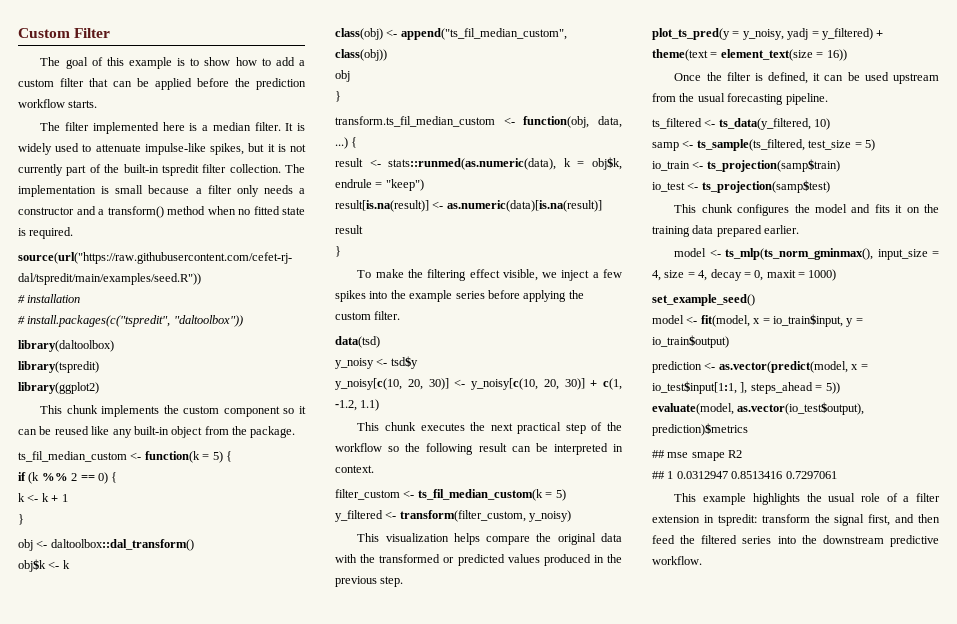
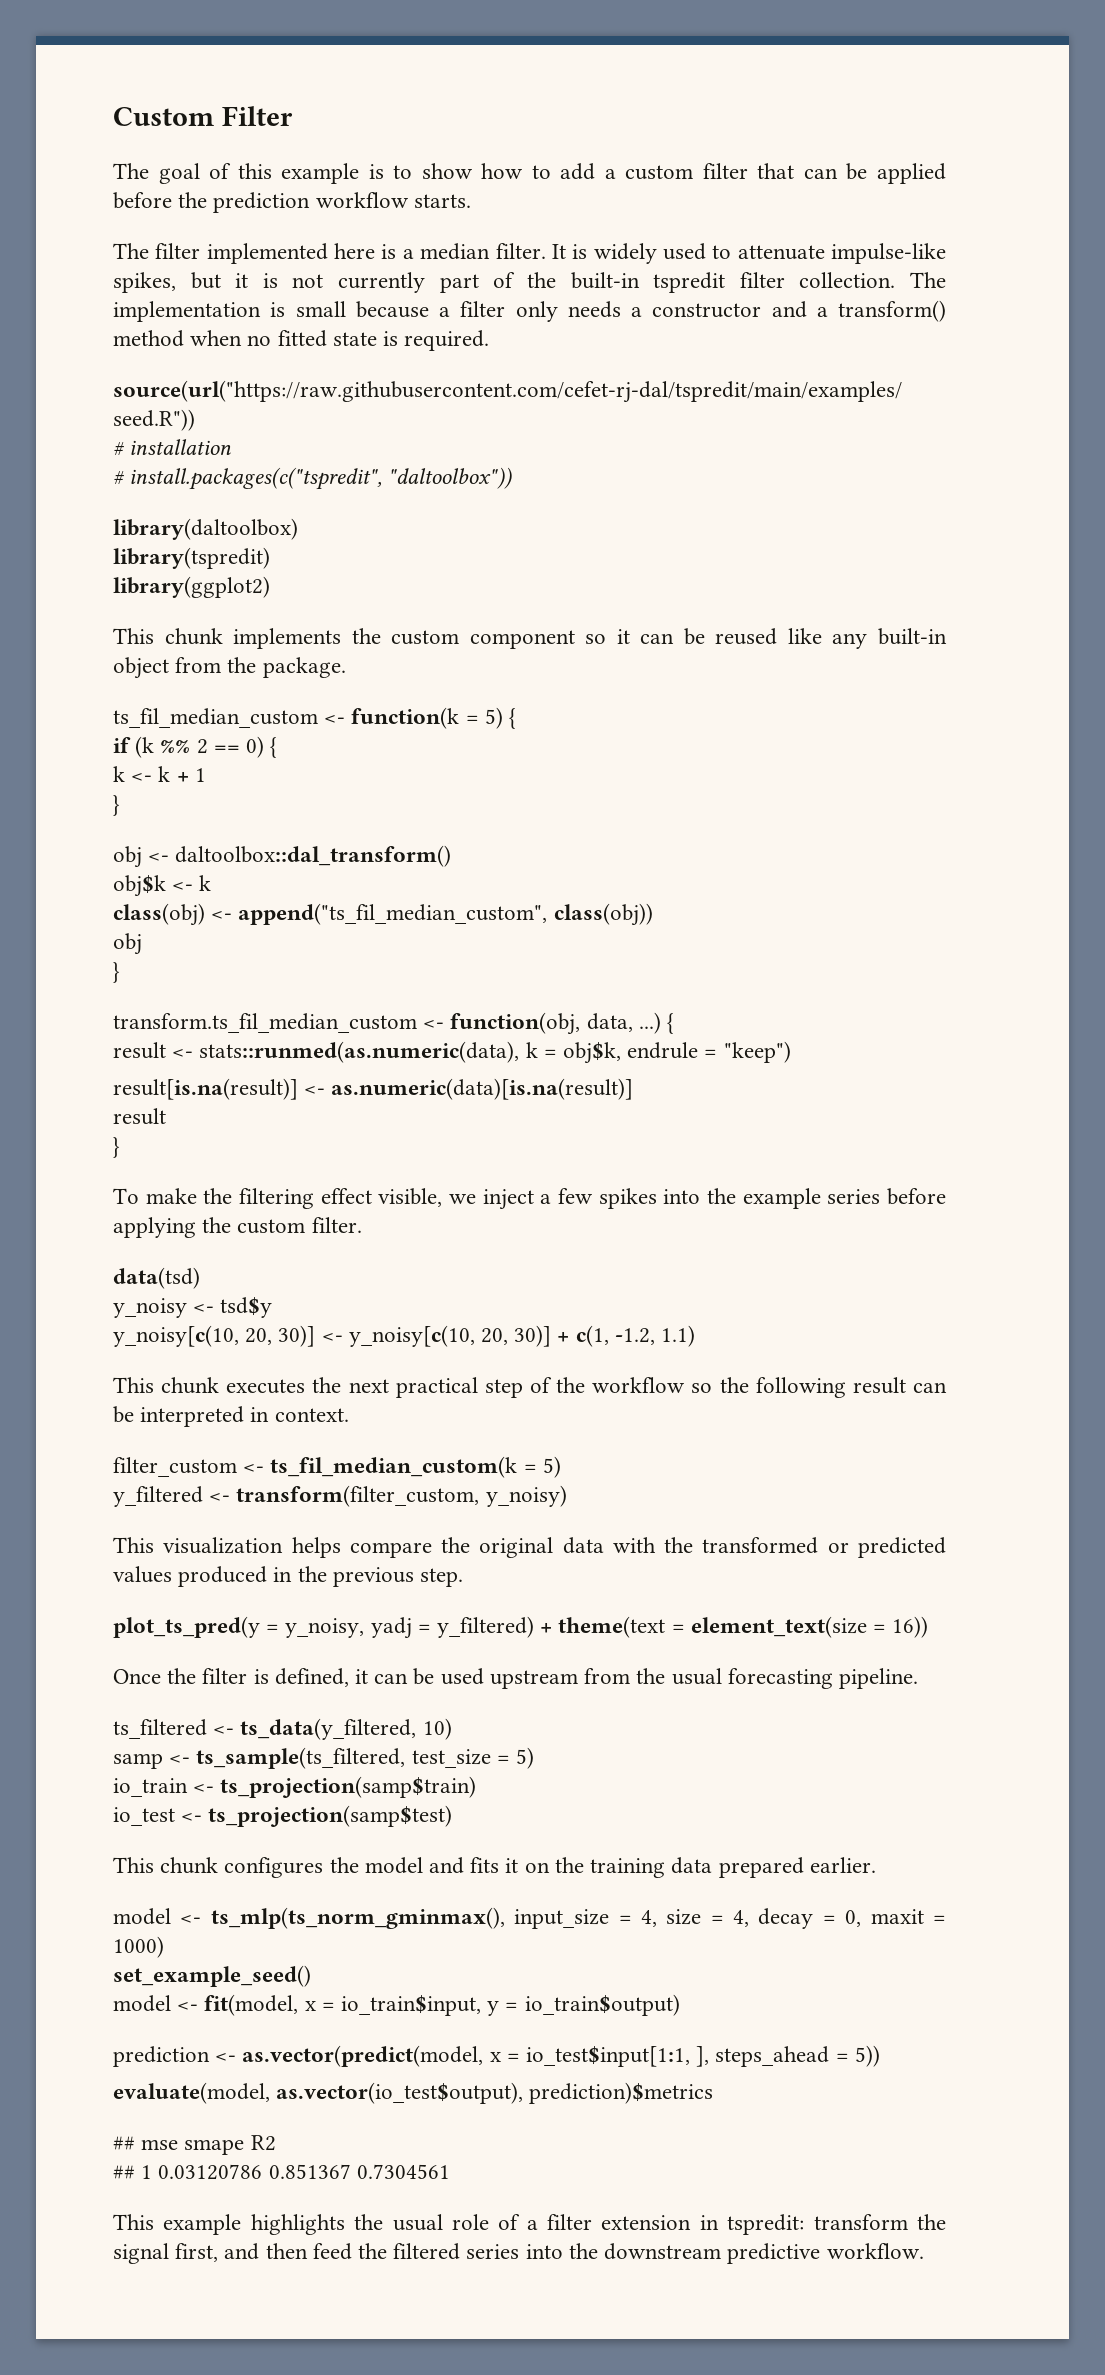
- ## 1 0.0312947 0.8513416 0.7297061
+ ## 1 0.03120786 0.851367 0.7304561

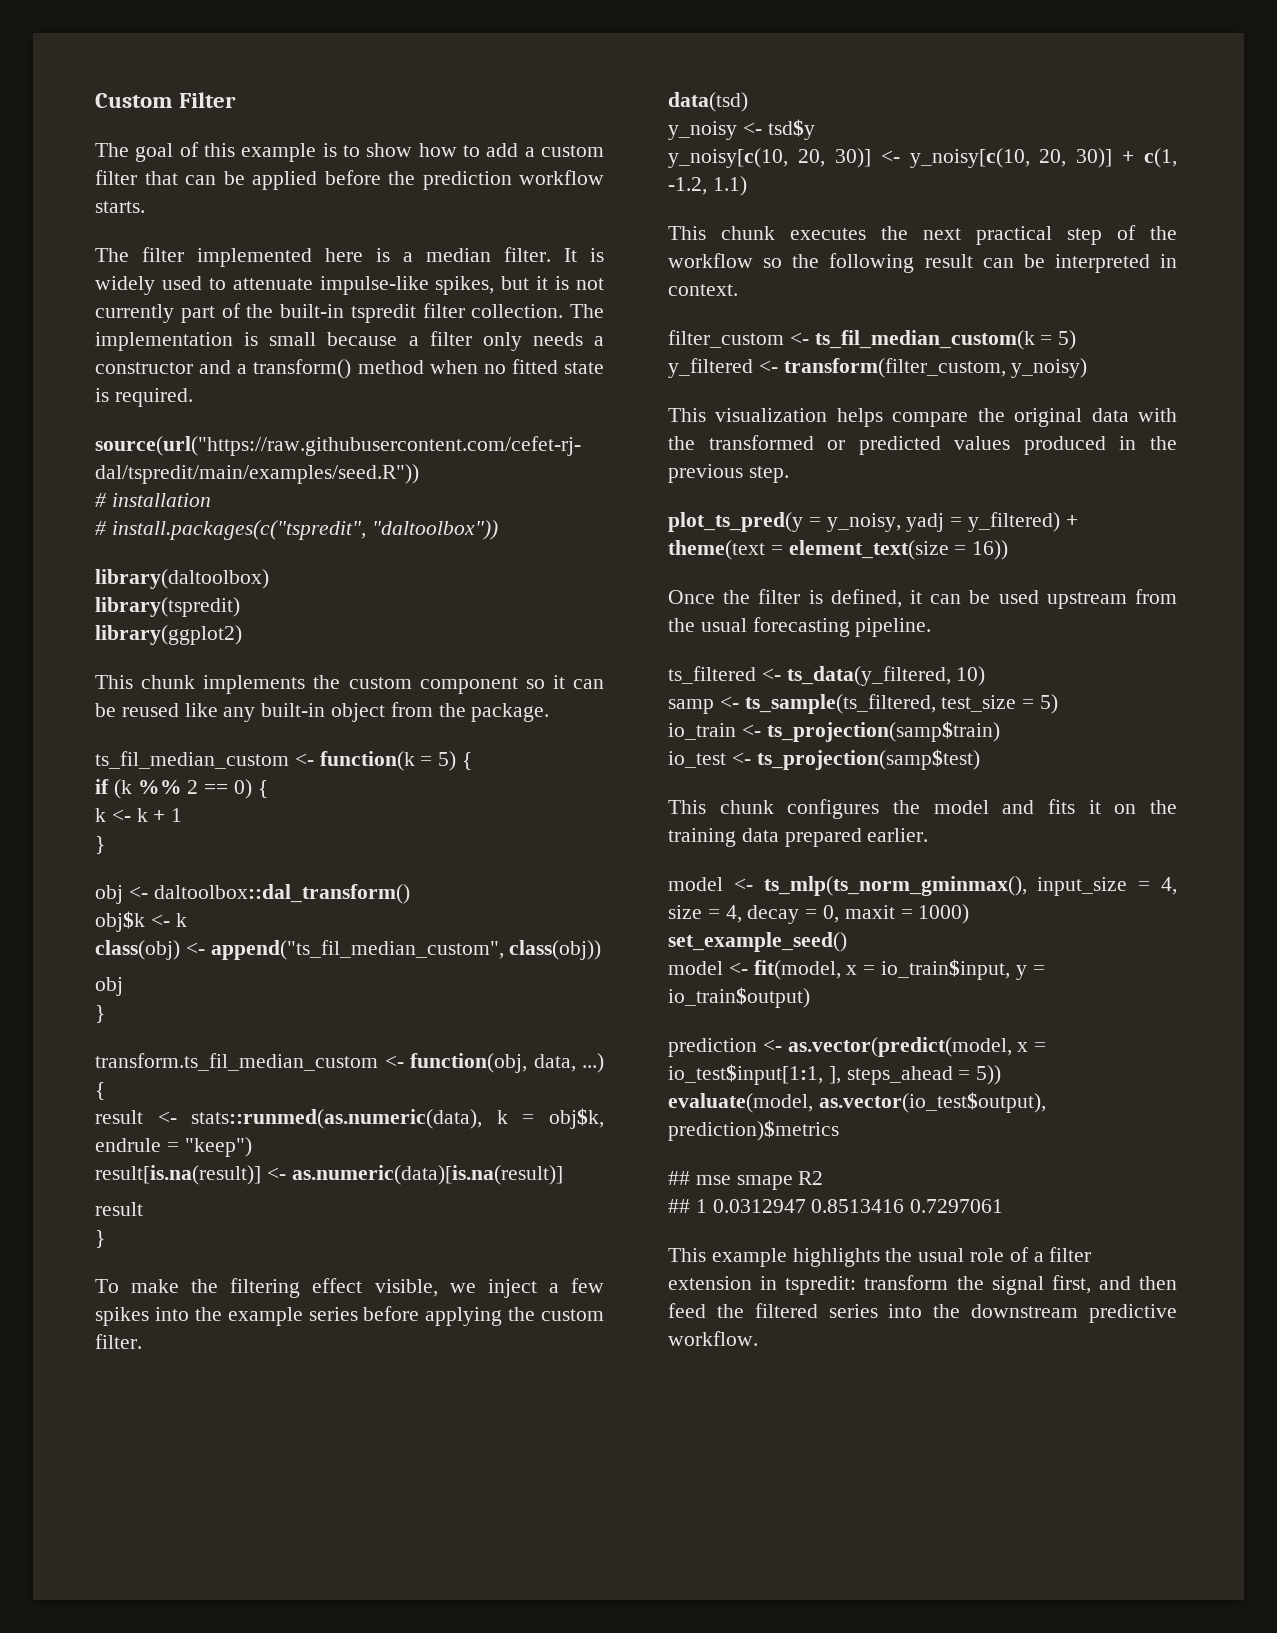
- ## 1 0.03120786 0.851367 0.7304561
+ ## 1 0.0312947 0.8513416 0.7297061

